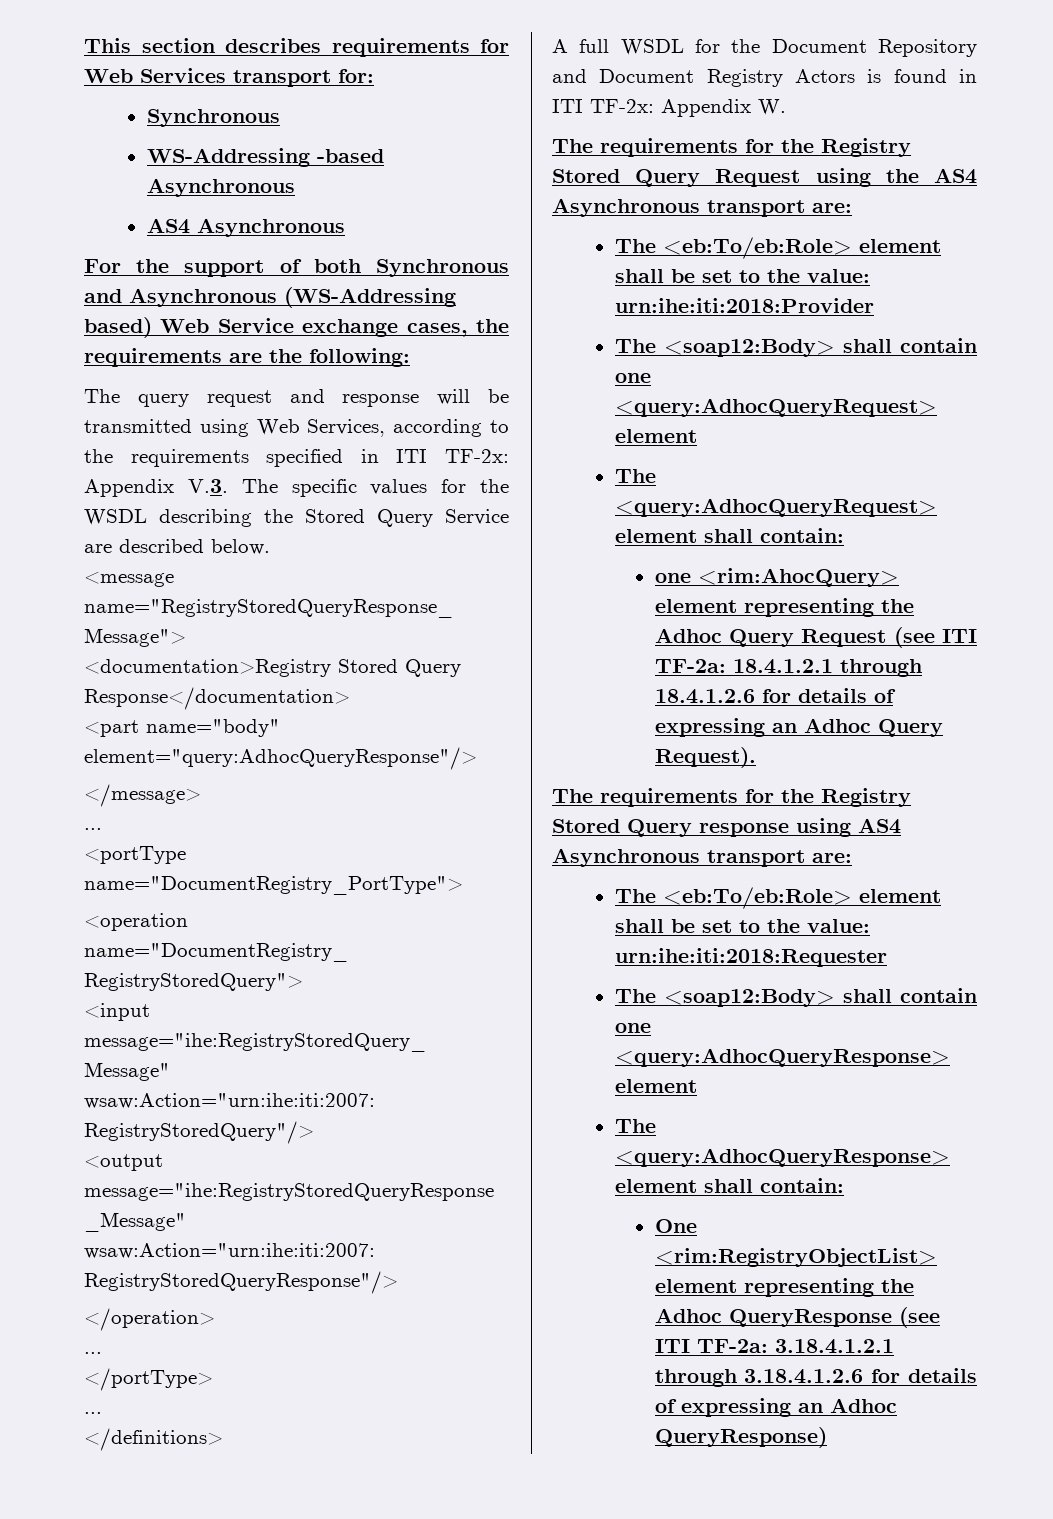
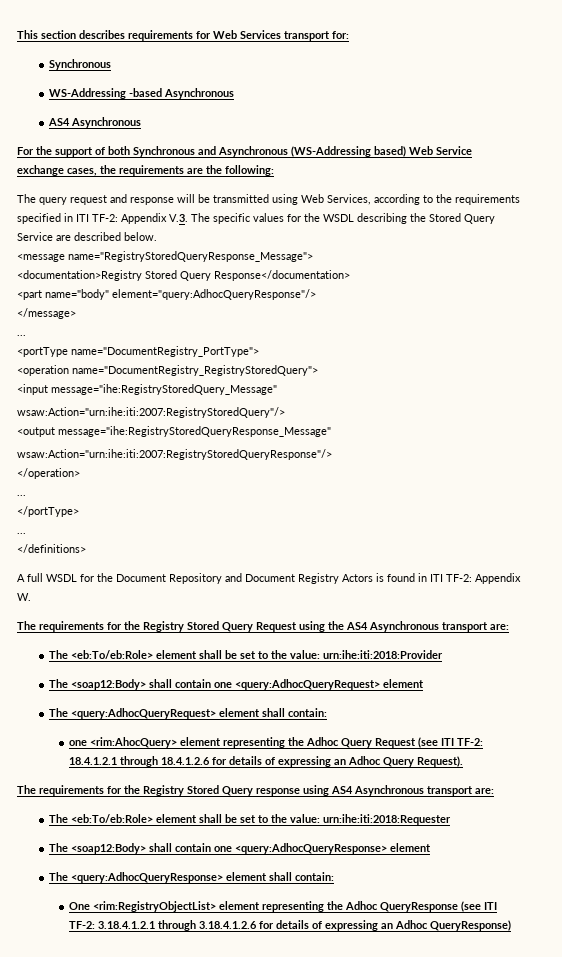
- The query request and response will be transmitted using Web Services, according to the requirements specified in ITI TF-2x: Appendix V.3. The specific values for the WSDL describing the Stored Query Service are described below.
+ The query request and response will be transmitted using Web Services, according to the requirements specified in ITI TF-2: Appendix V.3. The specific values for the WSDL describing the Stored Query Service are described below.
- A full WSDL for the Document Repository and Document Registry Actors is found in ITI TF-2x: Appendix W.
+ A full WSDL for the Document Repository and Document Registry Actors is found in ITI TF-2: Appendix W.
- one <rim:AhocQuery> element representing the Adhoc Query Request (see ITI TF-2a: 18.4.1.2.1 through 18.4.1.2.6 for details of expressing an Adhoc Query Request).
+ one <rim:AhocQuery> element representing the Adhoc Query Request (see ITI TF-2: 18.4.1.2.1 through 18.4.1.2.6 for details of expressing an Adhoc Query Request).
- One <rim:RegistryObjectList> element representing the Adhoc QueryResponse (see ITI TF-2a: 3.18.4.1.2.1 through 3.18.4.1.2.6 for details of expressing an Adhoc QueryResponse)
+ One <rim:RegistryObjectList> element representing the Adhoc QueryResponse (see ITI TF-2: 3.18.4.1.2.1 through 3.18.4.1.2.6 for details of expressing an Adhoc QueryResponse)

